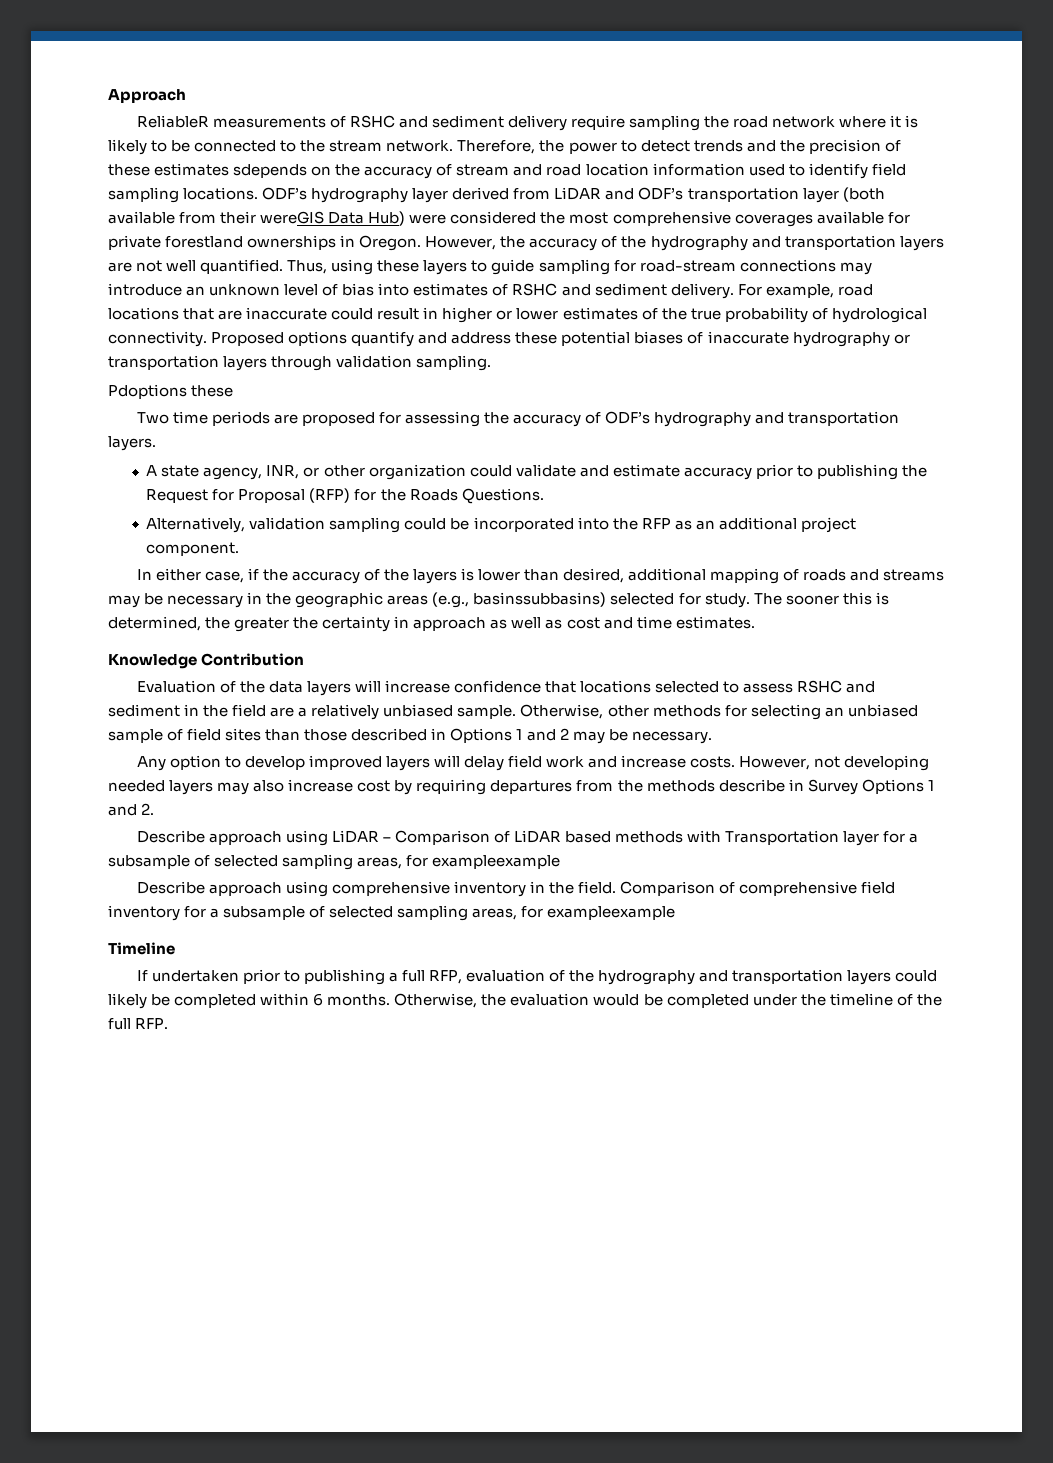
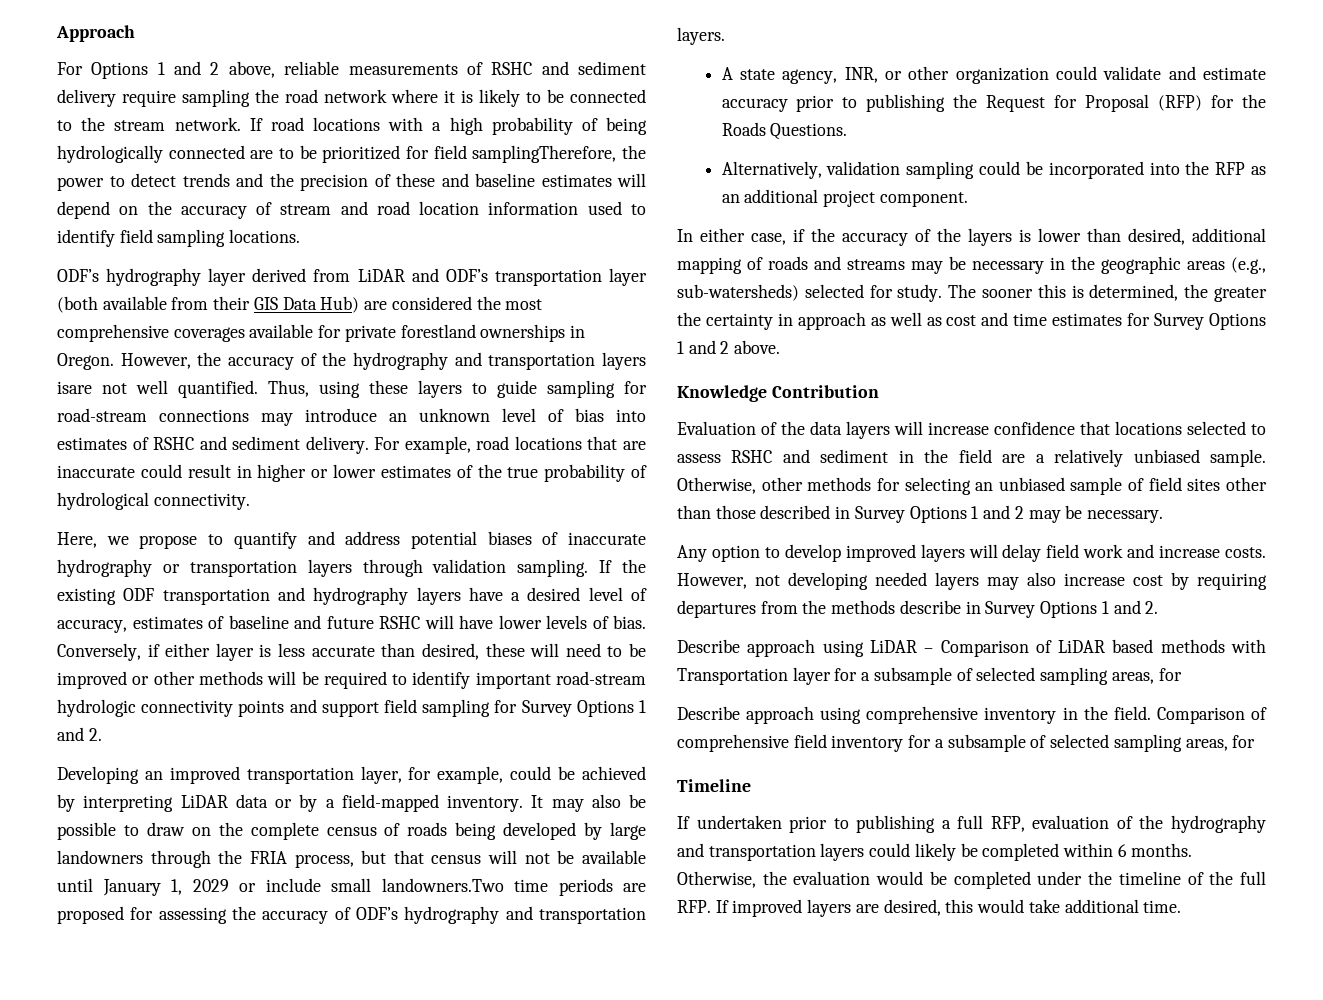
- ReliableR measurements of RSHC and sediment delivery require sampling the road network where it is likely to be connected to the stream network.
+ For Options 1 and 2 above, reliable measurements of RSHC and sediment delivery require sampling the road network where it is likely to be connected to the stream network.
- Therefore, the power to detect trends and the precision of these estimates sdepends on the accuracy of stream and road location information used to identify field sampling locations. ODF’s hydrography layer derived from LiDAR and ODF’s transportation layer (both available from their wereGIS Data Hub) were considered the most comprehensive coverages available for private forestland ownerships in Oregon.
+ If road locations with a high probability of being hydrologically connected are to be prioritized for field samplingTherefore, the power to detect trends and the precision of these and baseline estimates will depend on the accuracy of stream and road location information used to identify field sampling locations.
+ ODF’s hydrography layer derived from LiDAR and ODF’s transportation layer (both available from their GIS Data Hub) are considered the most comprehensive coverages available for private forestland ownerships in Oregon.
- However, the accuracy of the hydrography and transportation layers are not well quantified.
+ However, the accuracy of the hydrography and transportation layers isare not well quantified.
- For example, road locations that are inaccurate could result in higher or lower estimates of the true probability of hydrological connectivity. Proposed options quantify and address these potential biases of inaccurate hydrography or transportation layers through validation sampling.
- Pdoptions these
- Two time periods are proposed for assessing the accuracy of ODF’s hydrography and transportation layers.
+ For example, road locations that are inaccurate could result in higher or lower estimates of the true probability of hydrological connectivity.
+ Here, we propose to quantify and address potential biases of inaccurate hydrography or transportation layers through validation sampling. If the existing ODF transportation and hydrography layers have a desired level of accuracy, estimates of baseline and future RSHC will have lower levels of bias. Conversely, if either layer is less accurate than desired, these will need to be improved or other methods will be required to identify important road-stream hydrologic connectivity points and support field sampling for Survey Options 1 and 2.
+ Developing an improved transportation layer, for example, could be achieved by interpreting LiDAR data or by a field-mapped inventory. It may also be possible to draw on the complete census of roads being developed by large landowners through the FRIA process, but that census will not be available until January 1, 2029 or include small landowners.Two time periods are proposed for assessing the accuracy of ODF’s hydrography and transportation layers.
- In either case, if the accuracy of the layers is lower than desired, additional mapping of roads and streams may be necessary in the geographic areas (e.g., basinssubbasins) selected for study.
+ In either case, if the accuracy of the layers is lower than desired, additional mapping of roads and streams may be necessary in the geographic areas (e.g., sub-watersheds) selected for study.
- The sooner this is determined, the greater the certainty in approach as well as cost and time estimates.
+ The sooner this is determined, the greater the certainty in approach as well as cost and time estimates for Survey Options 1 and 2 above.
- Otherwise, other methods for selecting an unbiased sample of field sites than those described in Options 1 and 2 may be necessary.
+ Otherwise, other methods for selecting an unbiased sample of field sites other than those described in Survey Options 1 and 2 may be necessary.
- Describe approach using LiDAR – Comparison of LiDAR based methods with Transportation layer for a subsample of selected sampling areas, for exampleexample
+ Describe approach using LiDAR – Comparison of LiDAR based methods with Transportation layer for a subsample of selected sampling areas, for
- Comparison of comprehensive field inventory for a subsample of selected sampling areas, for exampleexample
+ Comparison of comprehensive field inventory for a subsample of selected sampling areas, for
- Otherwise, the evaluation would be completed under the timeline of the full RFP.
+ Otherwise, the evaluation would be completed under the timeline of the full RFP. If improved layers are desired, this would take additional time.

